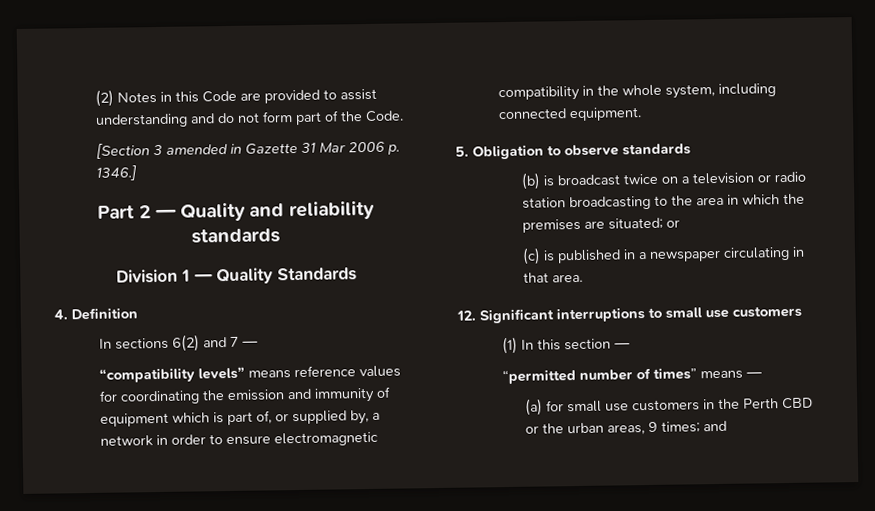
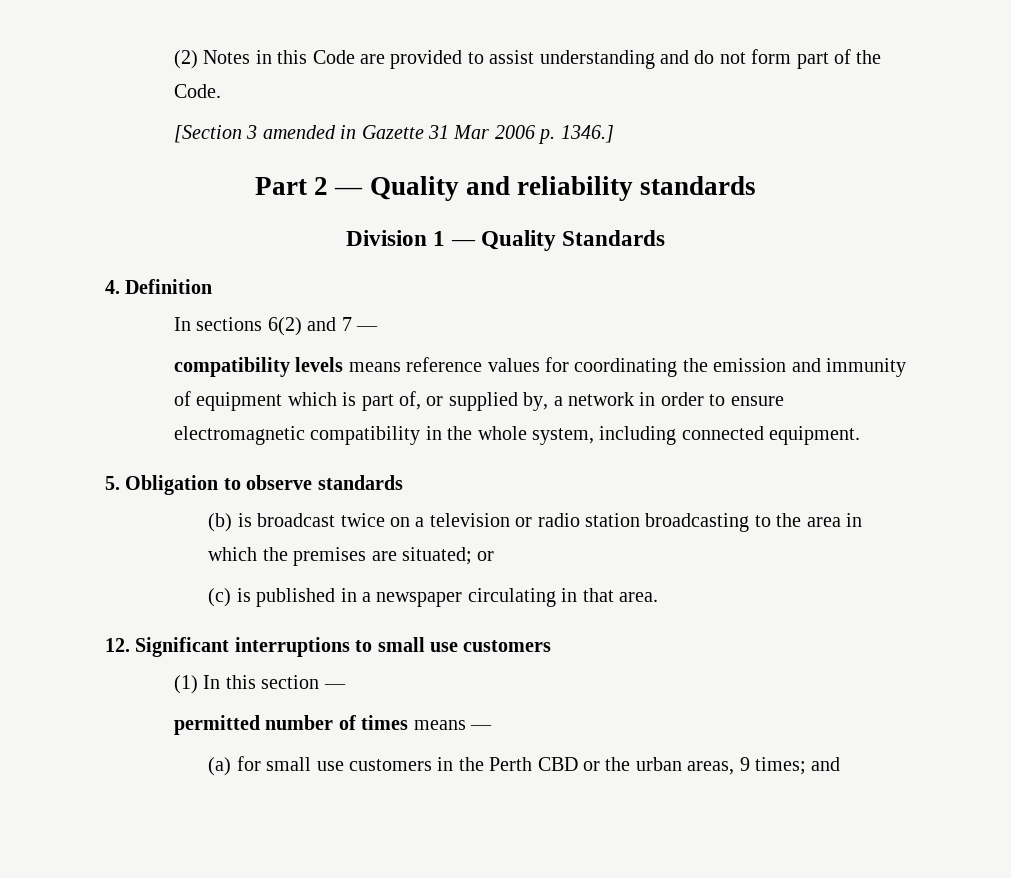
- “compatibility levels” means reference values for coordinating the emission and immunity of equipment which is part of, or supplied by, a network in order to ensure electromagnetic compatibility in the whole system, including connected equipment.
+ compatibility levels means reference values for coordinating the emission and immunity of equipment which is part of, or supplied by, a network in order to ensure electromagnetic compatibility in the whole system, including connected equipment.
- “permitted number of times” means —
+ permitted number of times means —

